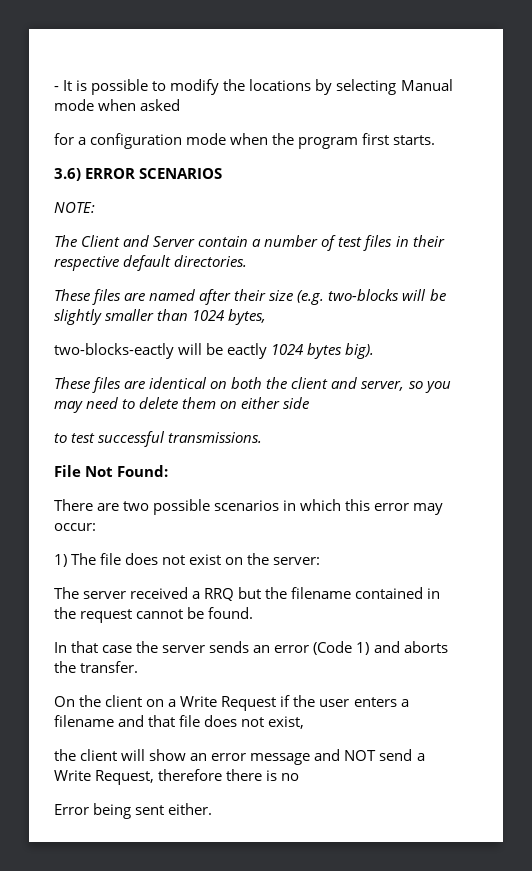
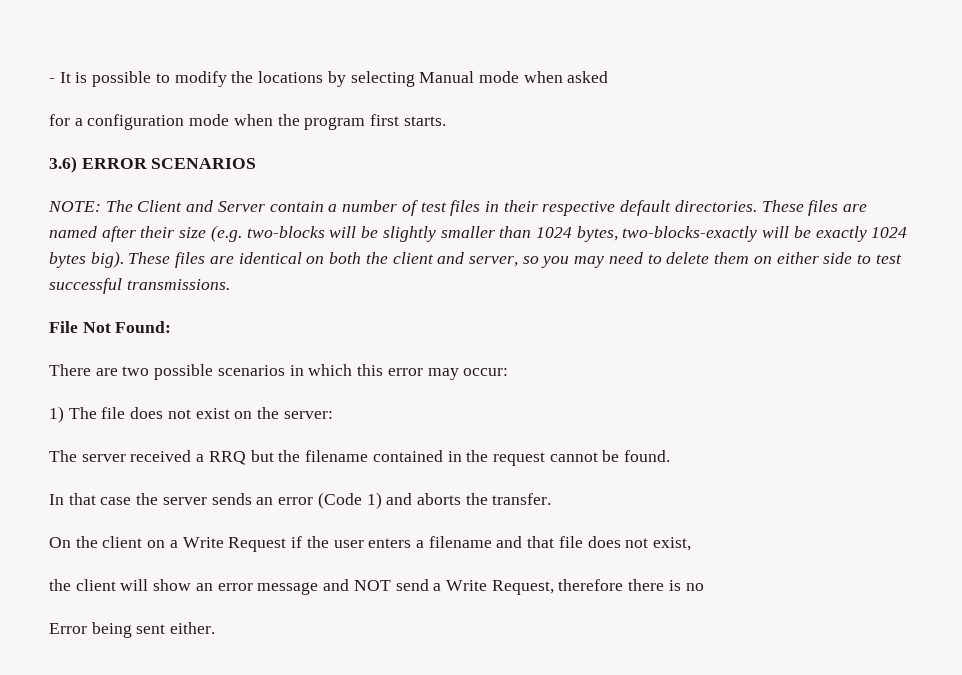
- NOTE:
- The Client and Server contain a number of test files in their respective default directories.
- These files are named after their size (e.g. two-blocks will be slightly smaller than 1024 bytes,
- two-blocks-eactly will be eactly 1024 bytes big).
- These files are identical on both the client and server, so you may need to delete them on either side
- to test successful transmissions.
+ NOTE: The Client and Server contain a number of test files in their respective default directories. These files are named after their size (e.g. two-blocks will be slightly smaller than 1024 bytes, two-blocks-exactly will be exactly 1024 bytes big). These files are identical on both the client and server, so you may need to delete them on either side to test successful transmissions.

